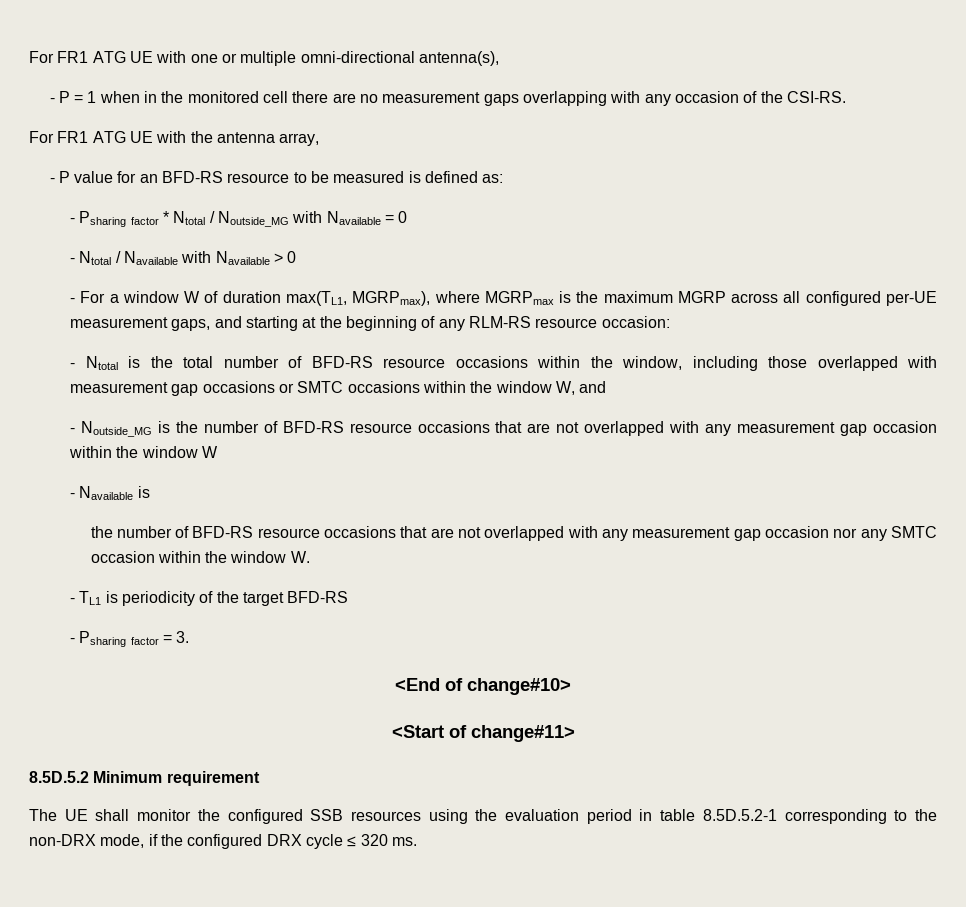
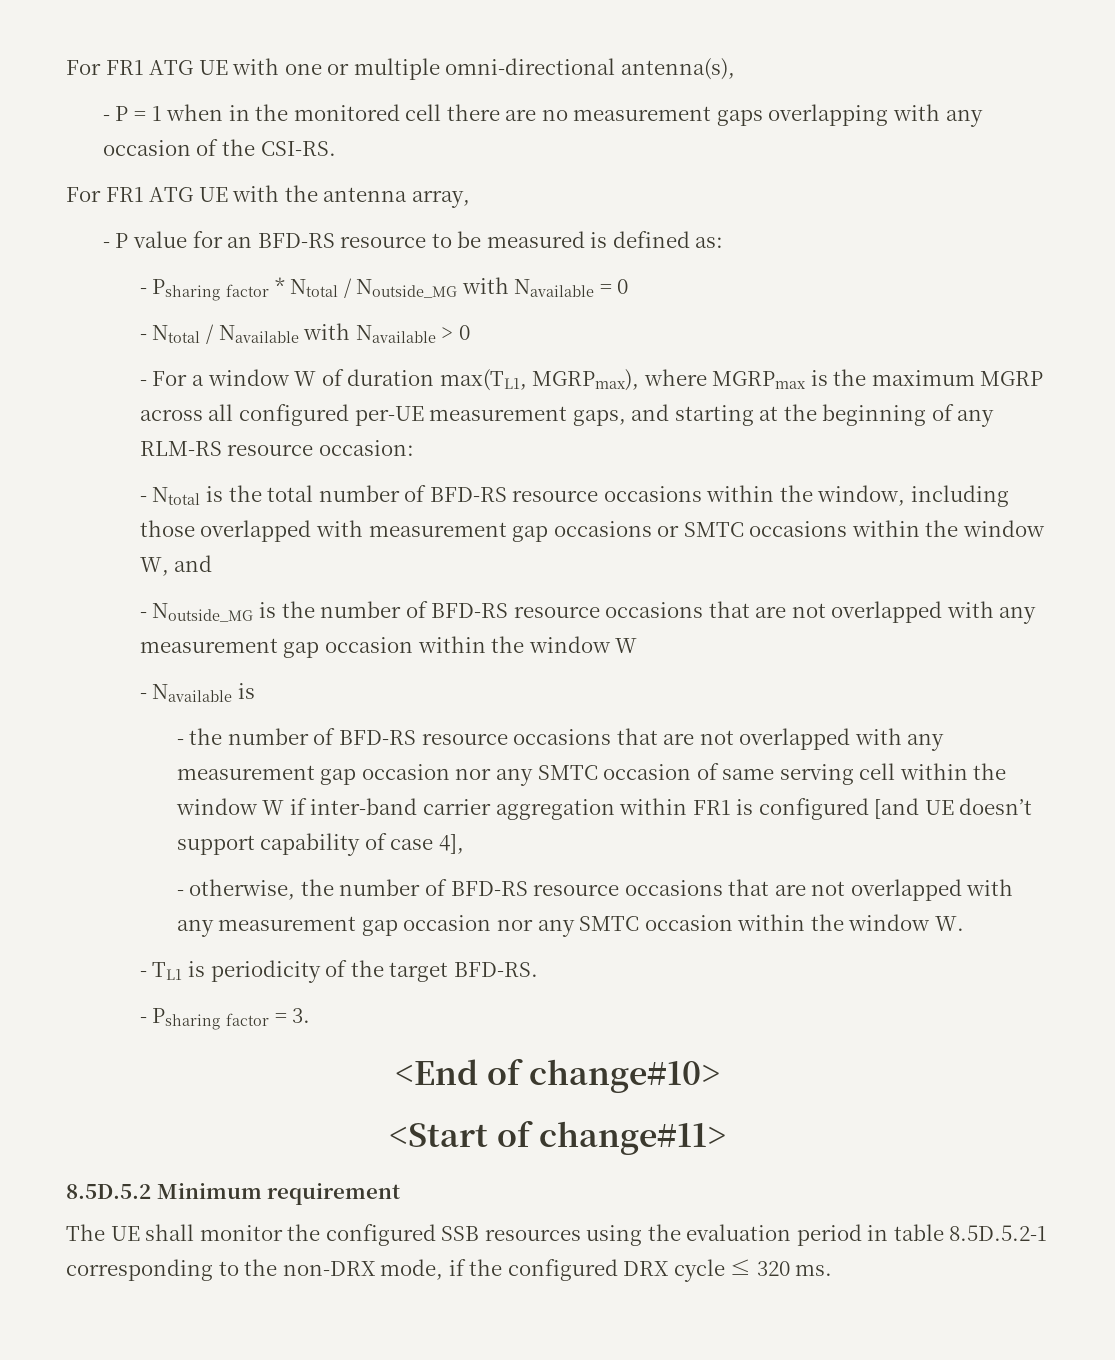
- the number of BFD-RS resource occasions that are not overlapped with any measurement gap occasion nor any SMTC occasion within the window W.
+ - the number of BFD-RS resource occasions that are not overlapped with any measurement gap occasion nor any SMTC occasion of same serving cell within the window W if inter-band carrier aggregation within FR1 is configured [and UE doesn’t support capability of case 4],
+ - otherwise, the number of BFD-RS resource occasions that are not overlapped with any measurement gap occasion nor any SMTC occasion within the window W.
- - TL1 is periodicity of the target BFD-RS
+ - TL1 is periodicity of the target BFD-RS.

